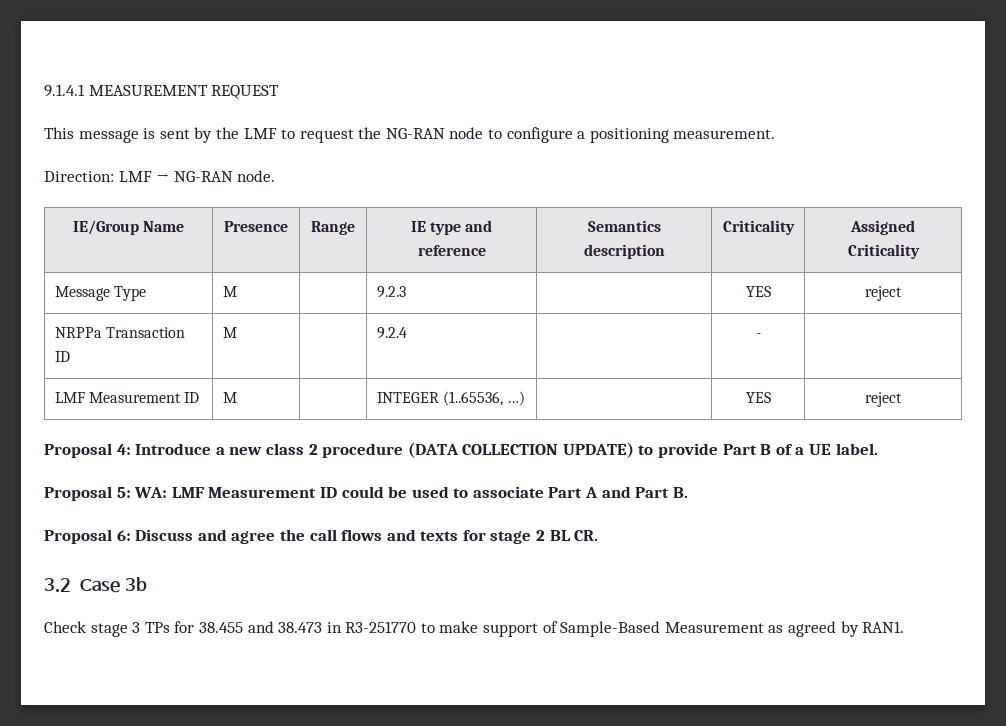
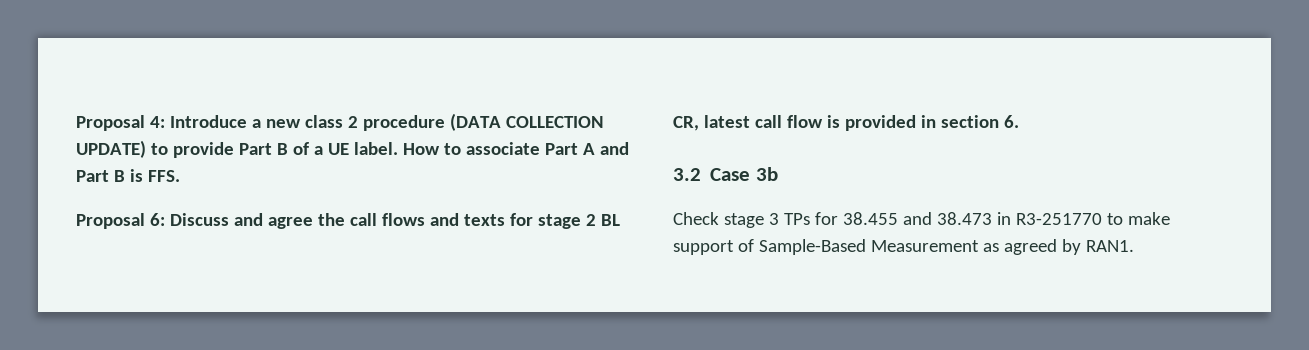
- 9.1.4.1 MEASUREMENT REQUEST
- This message is sent by the LMF to request the NG-RAN node to configure a positioning measurement.
- Direction: LMF → NG-RAN node.
- IE/Group Name | Presence | Range | IE type and reference | Semantics description | Criticality | Assigned Criticality
- Message Type | M | | 9.2.3 | | YES | reject
- NRPPa Transaction ID | M | | 9.2.4 | | - |
- LMF Measurement ID | M | | INTEGER (1..65536, …) | | YES | reject
- Proposal 4: Introduce a new class 2 procedure (DATA COLLECTION UPDATE) to provide Part B of a UE label.
- Proposal 5: WA: LMF Measurement ID could be used to associate Part A and Part B.
+ Proposal 4: Introduce a new class 2 procedure (DATA COLLECTION UPDATE) to provide Part B of a UE label. How to associate Part A and Part B is FFS.
- Proposal 6: Discuss and agree the call flows and texts for stage 2 BL CR.
+ Proposal 6: Discuss and agree the call flows and texts for stage 2 BL CR, latest call flow is provided in section 6.

